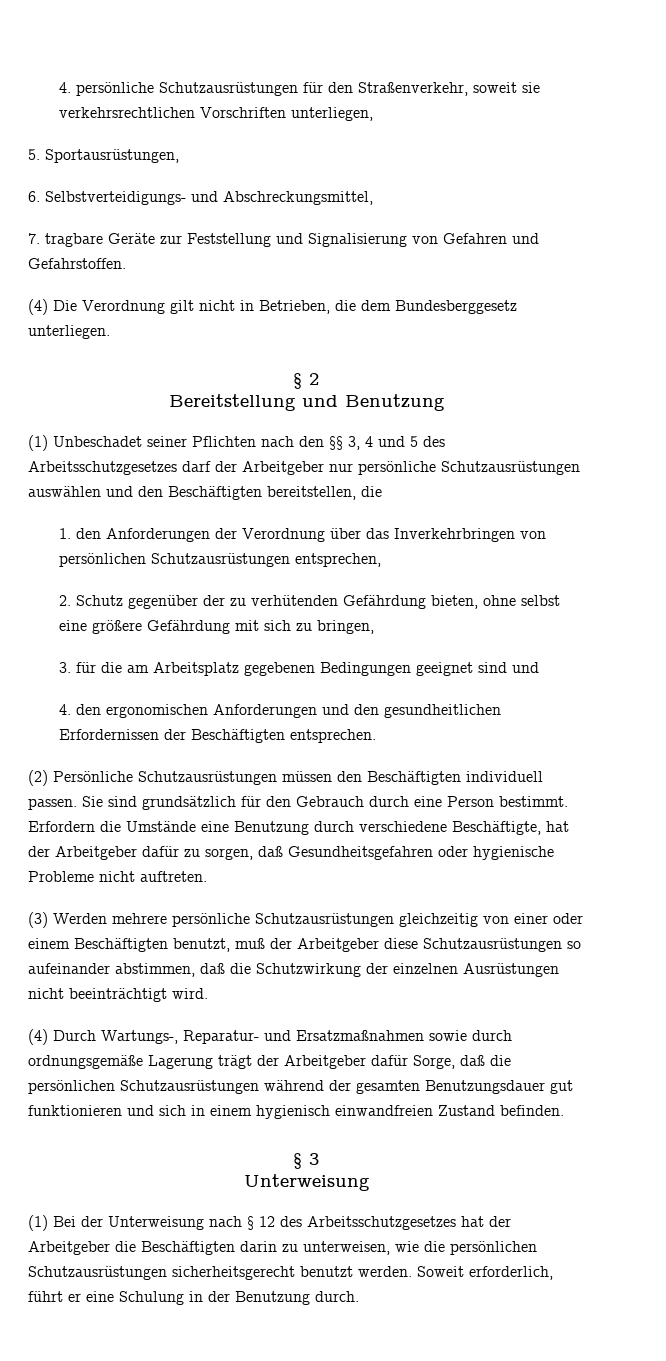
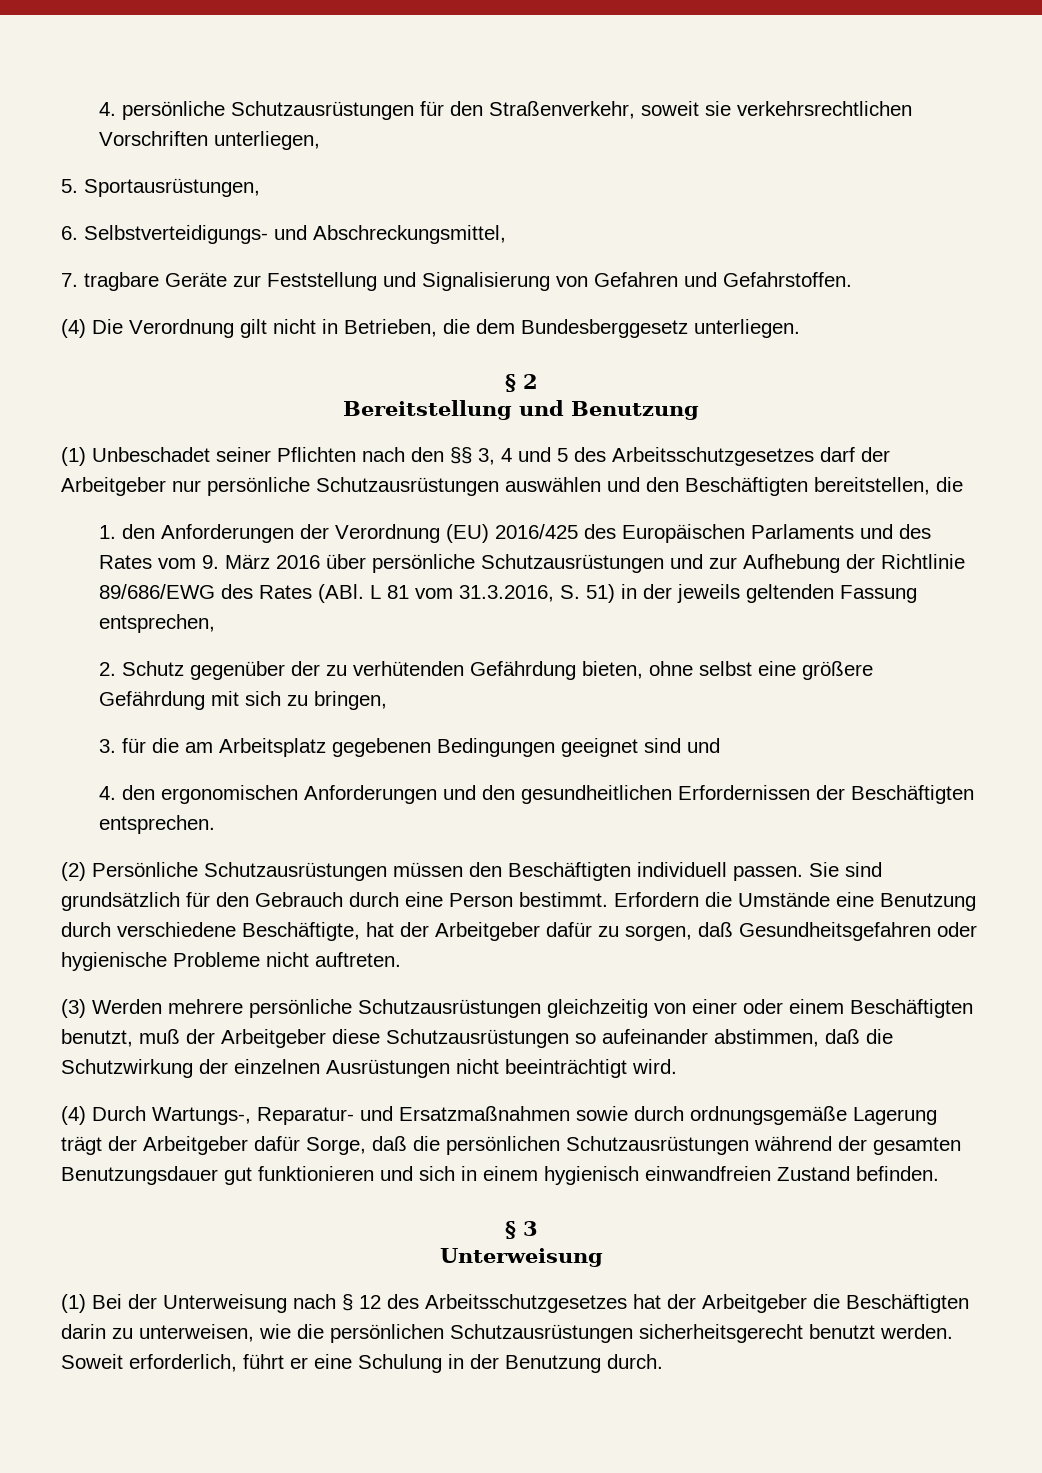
- 1. den Anforderungen der Verordnung über das Inverkehrbringen von persönlichen Schutzausrüstungen entsprechen,
+ 1. den Anforderungen der Verordnung (EU) 2016/425 des Europäischen Parlaments und des Rates vom 9. März 2016 über persönliche Schutzausrüstungen und zur Aufhebung der Richtlinie 89/686/EWG des Rates (ABl. L 81 vom 31.3.2016, S. 51) in der jeweils geltenden Fassung entsprechen,

